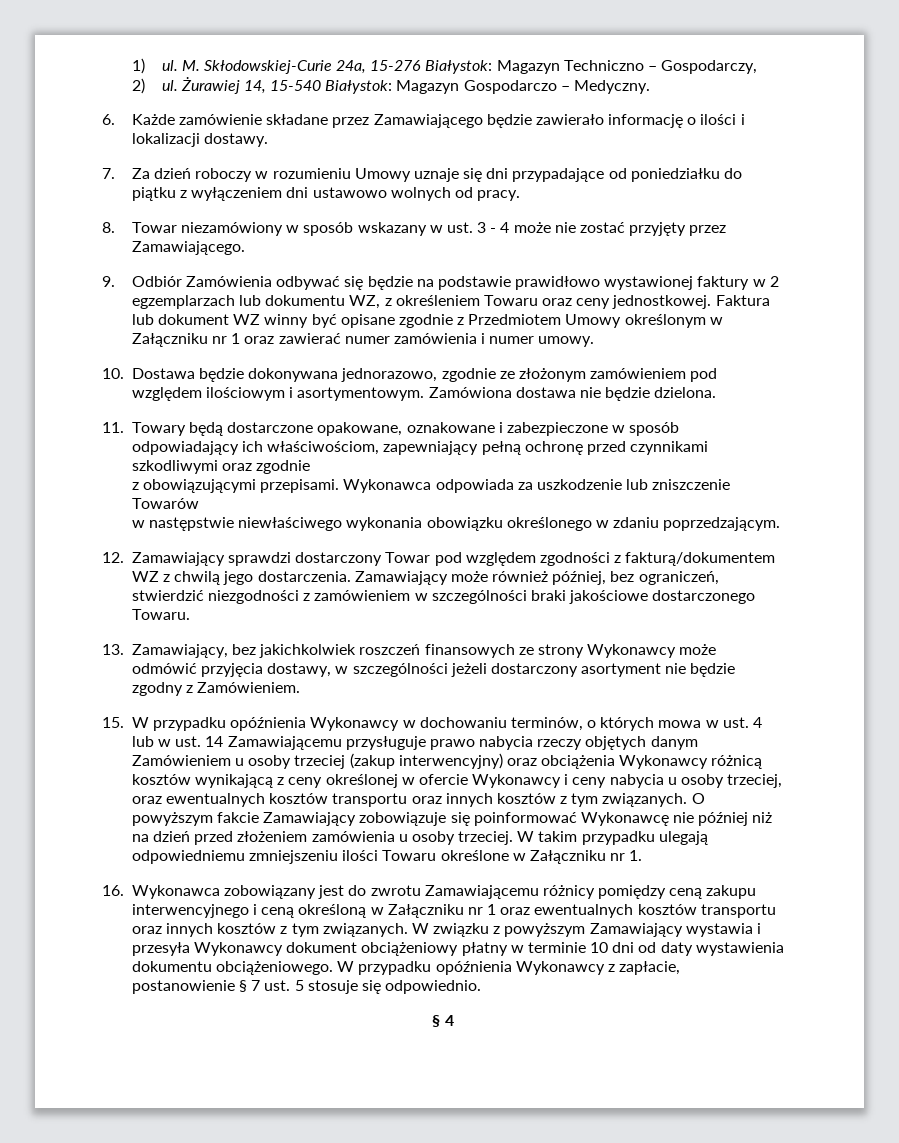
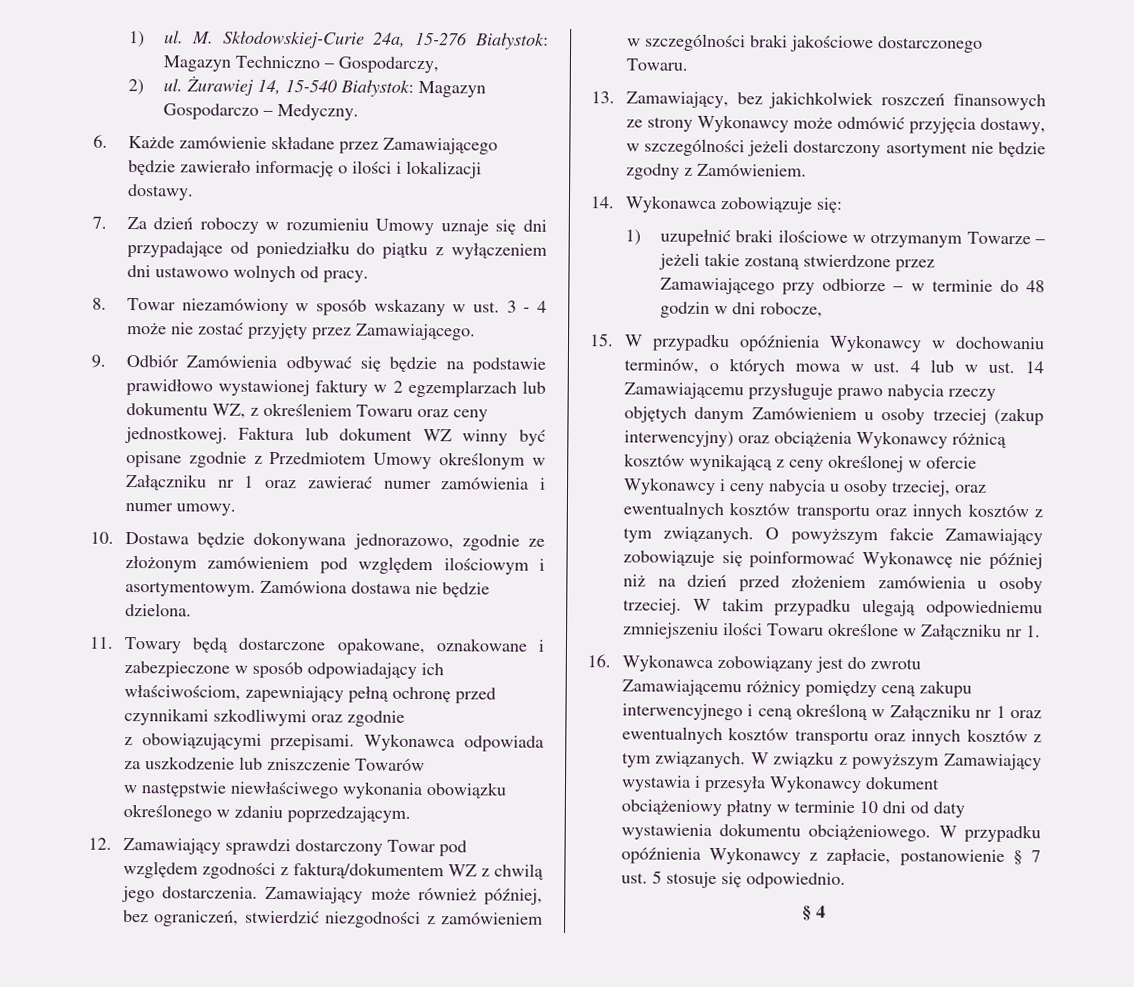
+ 14. Wykonawca zobowiązuje się:
+ 1) uzupełnić braki ilościowe w otrzymanym Towarze – jeżeli takie zostaną stwierdzone przez Zamawiającego przy odbiorze – w terminie do 48 godzin w dni robocze,

